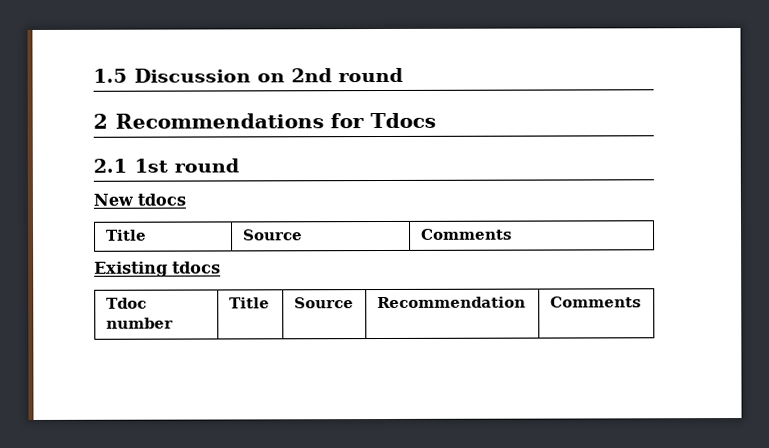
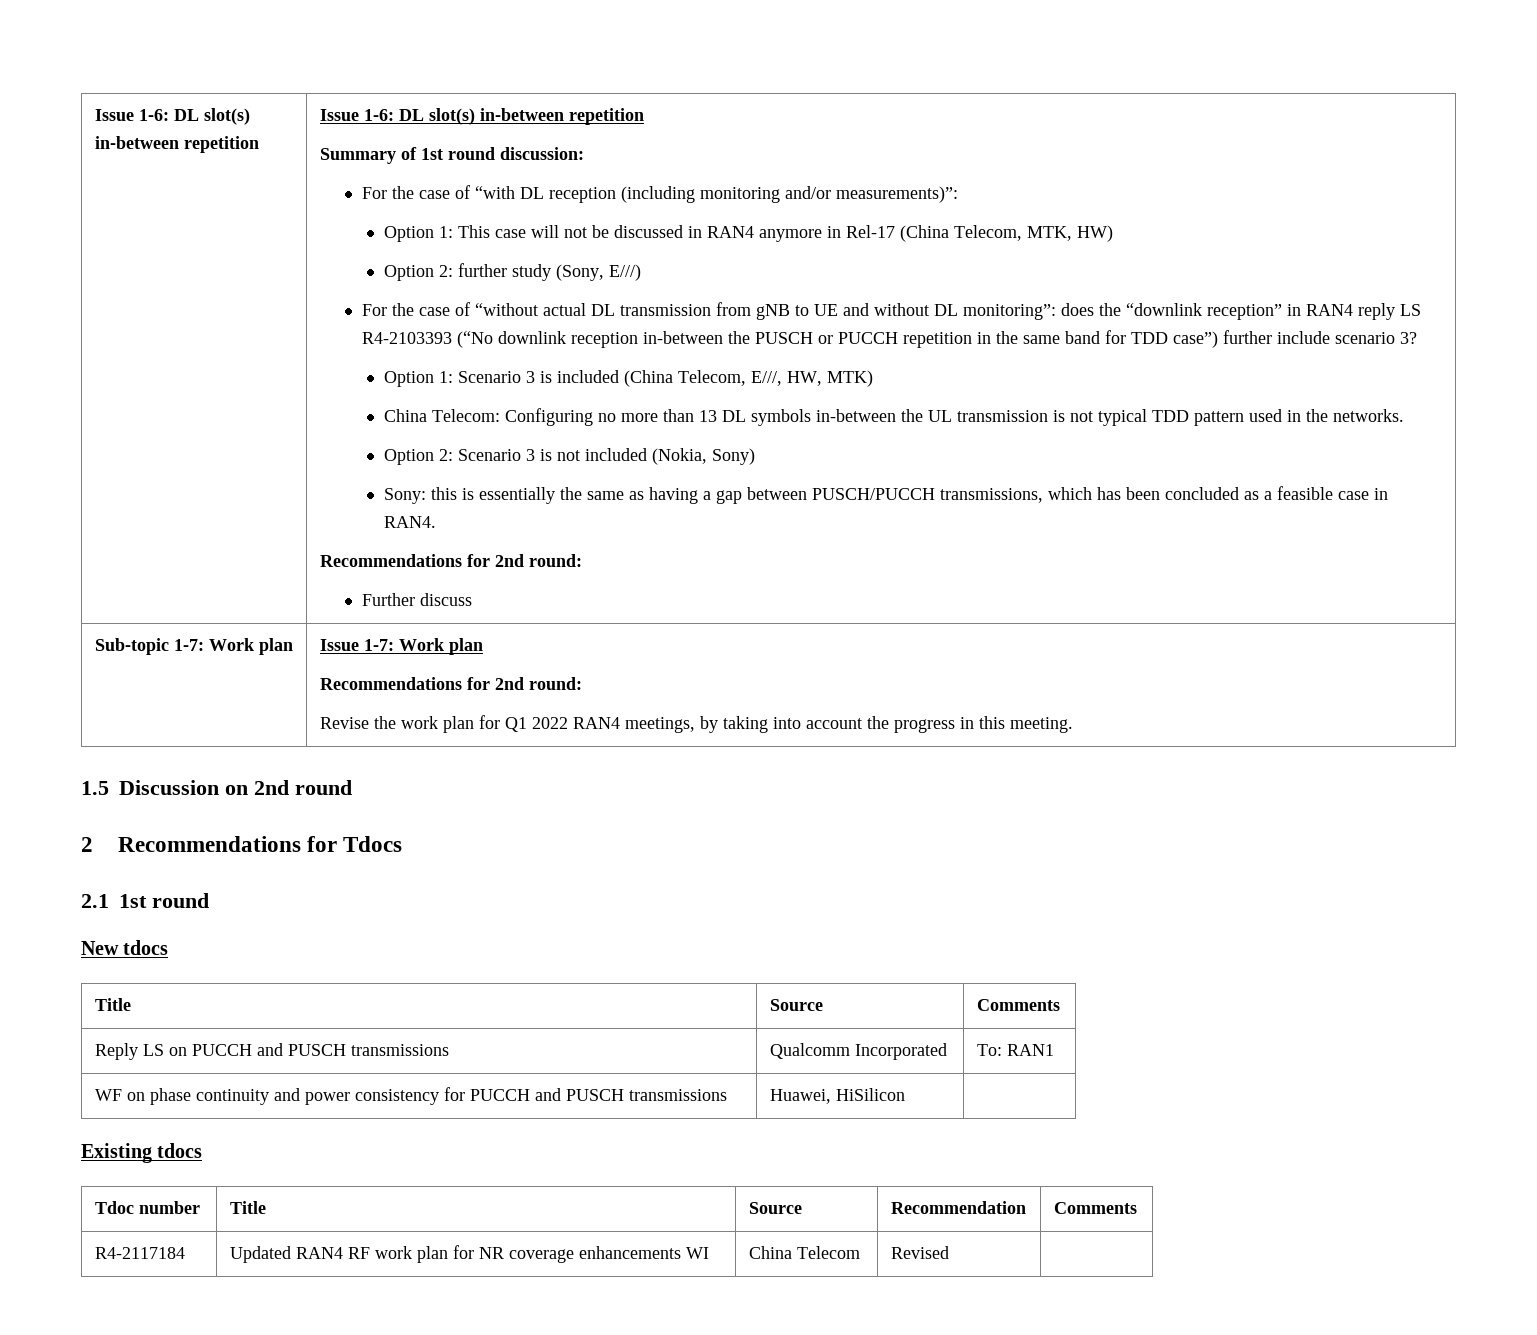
+ Issue 1-6: DL slot(s) in-between repetition | Issue 1-6: DL slot(s) in-between repetition
+ Summary of 1st round discussion:
+ For the case of “with DL reception (including monitoring and/or measurements)”:
+ Option 1: This case will not be discussed in RAN4 anymore in Rel-17 (China Telecom, MTK, HW)
+ Option 2: further study (Sony, E///)
+ For the case of “without actual DL transmission from gNB to UE and without DL monitoring”: does the “downlink reception” in RAN4 reply LS R4-2103393 (“No downlink reception in-between the PUSCH or PUCCH repetition in the same band for TDD case”) further include scenario 3?
+ Option 1: Scenario 3 is included (China Telecom, E///, HW, MTK)
+ China Telecom: Configuring no more than 13 DL symbols in-between the UL transmission is not typical TDD pattern used in the networks.
+ Option 2: Scenario 3 is not included (Nokia, Sony)
+ Sony: this is essentially the same as having a gap between PUSCH/PUCCH transmissions, which has been concluded as a feasible case in RAN4.
+ Recommendations for 2nd round:
+ Further discuss
+ Sub-topic 1-7: Work plan | Issue 1-7: Work plan
+ Recommendations for 2nd round:
+ Revise the work plan for Q1 2022 RAN4 meetings, by taking into account the progress in this meeting.
+ Reply LS on PUCCH and PUSCH transmissions | Qualcomm Incorporated | To: RAN1
+ WF on phase continuity and power consistency for PUCCH and PUSCH transmissions | Huawei, HiSilicon |
+ R4-2117184 | Updated RAN4 RF work plan for NR coverage enhancements WI | China Telecom | Revised |

